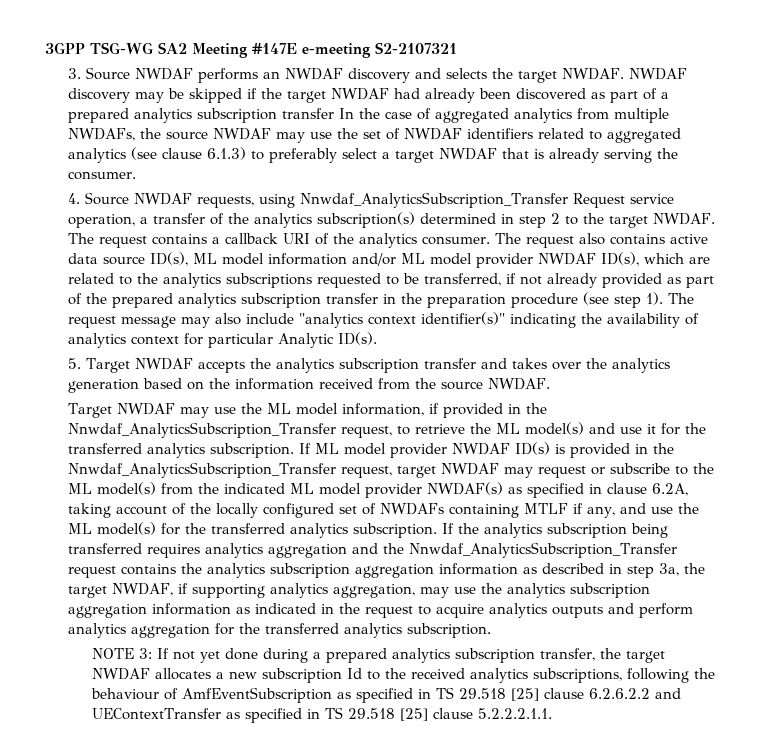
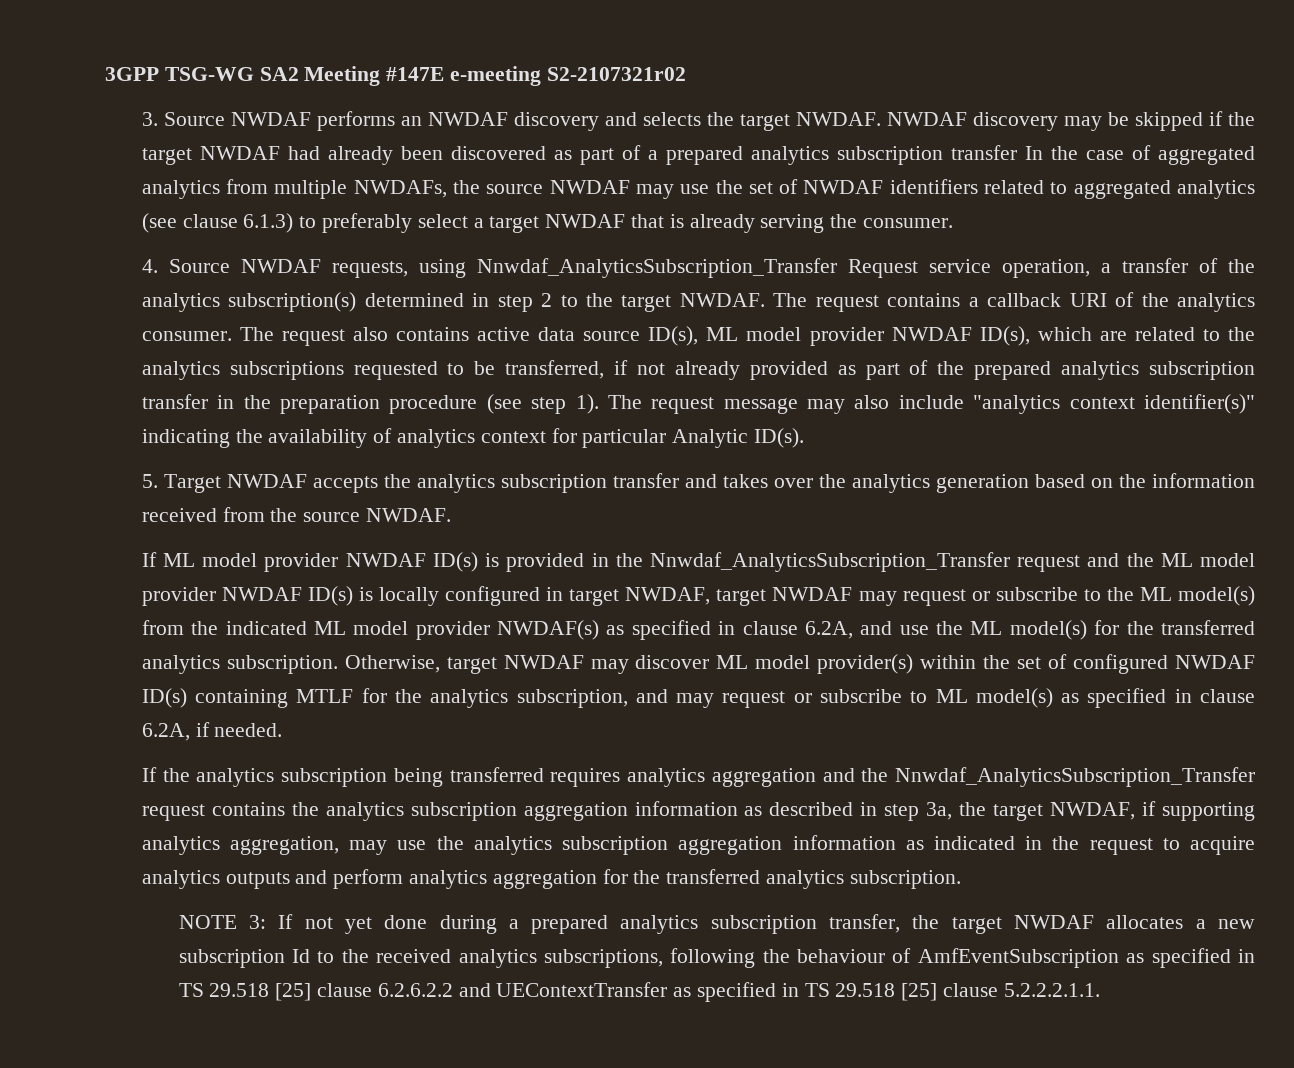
- 3GPP TSG-WG SA2 Meeting #147E e-meeting S2-2107321
+ 3GPP TSG-WG SA2 Meeting #147E e-meeting S2-2107321r02
- The request also contains active data source ID(s), ML model information and/or ML model provider NWDAF ID(s), which are related to the analytics subscriptions requested to be transferred, if not already provided as part of the prepared analytics subscription transfer in the preparation procedure (see step 1).
+ The request also contains active data source ID(s), ML model provider NWDAF ID(s), which are related to the analytics subscriptions requested to be transferred, if not already provided as part of the prepared analytics subscription transfer in the preparation procedure (see step 1).
- Target NWDAF may use the ML model information, if provided in the Nnwdaf_AnalyticsSubscription_Transfer request, to retrieve the ML model(s) and use it for the transferred analytics subscription. If ML model provider NWDAF ID(s) is provided in the Nnwdaf_AnalyticsSubscription_Transfer request, target NWDAF may request or subscribe to the ML model(s) from the indicated ML model provider NWDAF(s) as specified in clause 6.2A, taking account of the locally configured set of NWDAFs containing MTLF if any, and use the ML model(s) for the transferred analytics subscription. If the analytics subscription being transferred requires analytics aggregation and the Nnwdaf_AnalyticsSubscription_Transfer request contains the analytics subscription aggregation information as described in step 3a, the target NWDAF, if supporting analytics aggregation, may use the analytics subscription aggregation information as indicated in the request to acquire analytics outputs and perform analytics aggregation for the transferred analytics subscription.
+ If ML model provider NWDAF ID(s) is provided in the Nnwdaf_AnalyticsSubscription_Transfer request and the ML model provider NWDAF ID(s) is locally configured in target NWDAF, target NWDAF may request or subscribe to the ML model(s) from the indicated ML model provider NWDAF(s) as specified in clause 6.2A, and use the ML model(s) for the transferred analytics subscription. Otherwise, target NWDAF may discover ML model provider(s) within the set of configured NWDAF ID(s) containing MTLF for the analytics subscription, and may request or subscribe to ML model(s) as specified in clause 6.2A, if needed.
+ If the analytics subscription being transferred requires analytics aggregation and the Nnwdaf_AnalyticsSubscription_Transfer request contains the analytics subscription aggregation information as described in step 3a, the target NWDAF, if supporting analytics aggregation, may use the analytics subscription aggregation information as indicated in the request to acquire analytics outputs and perform analytics aggregation for the transferred analytics subscription.

